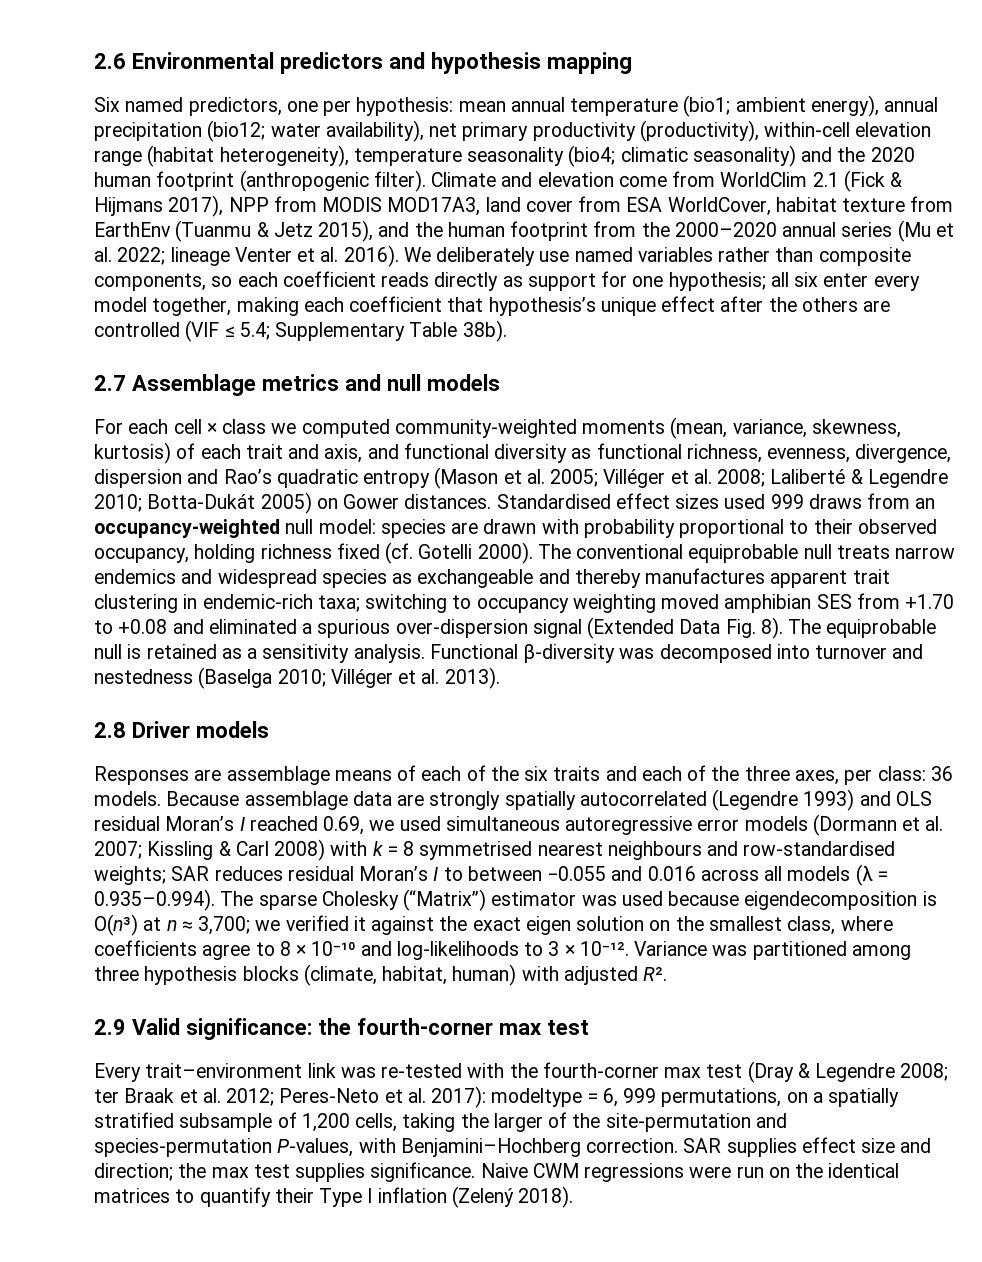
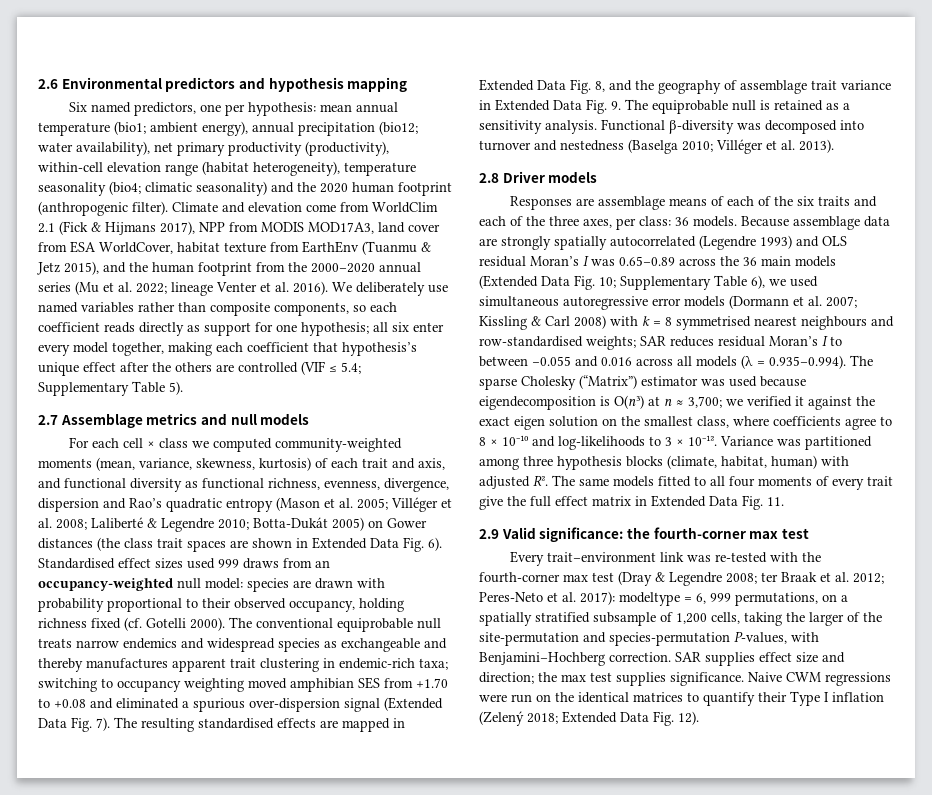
- We deliberately use named variables rather than composite components, so each coefficient reads directly as support for one hypothesis; all six enter every model together, making each coefficient that hypothesis’s unique effect after the others are controlled (VIF ≤ 5.4; Supplementary Table 38b).
+ We deliberately use named variables rather than composite components, so each coefficient reads directly as support for one hypothesis; all six enter every model together, making each coefficient that hypothesis’s unique effect after the others are controlled (VIF ≤ 5.4; Supplementary Table 5).
- For each cell × class we computed community-weighted moments (mean, variance, skewness, kurtosis) of each trait and axis, and functional diversity as functional richness, evenness, divergence, dispersion and Rao’s quadratic entropy (Mason et al. 2005; Villéger et al. 2008; Laliberté & Legendre 2010; Botta-Dukát 2005) on Gower distances.
+ For each cell × class we computed community-weighted moments (mean, variance, skewness, kurtosis) of each trait and axis, and functional diversity as functional richness, evenness, divergence, dispersion and Rao’s quadratic entropy (Mason et al. 2005; Villéger et al. 2008; Laliberté & Legendre 2010; Botta-Dukát 2005) on Gower distances (the class trait spaces are shown in Extended Data Fig. 6).
- The conventional equiprobable null treats narrow endemics and widespread species as exchangeable and thereby manufactures apparent trait clustering in endemic-rich taxa; switching to occupancy weighting moved amphibian SES from +1.70 to +0.08 and eliminated a spurious over-dispersion signal (Extended Data Fig. 8). The equiprobable null is retained as a sensitivity analysis.
+ The conventional equiprobable null treats narrow endemics and widespread species as exchangeable and thereby manufactures apparent trait clustering in endemic-rich taxa; switching to occupancy weighting moved amphibian SES from +1.70 to +0.08 and eliminated a spurious over-dispersion signal (Extended Data Fig. 7). The resulting standardised effects are mapped in Extended Data Fig. 8, and the geography of assemblage trait variance in Extended Data Fig. 9. The equiprobable null is retained as a sensitivity analysis.
- Because assemblage data are strongly spatially autocorrelated (Legendre 1993) and OLS residual Moran’s I reached 0.69, we used simultaneous autoregressive error models (Dormann et al. 2007;
+ Because assemblage data are strongly spatially autocorrelated (Legendre 1993) and OLS residual Moran’s I was 0.65–0.89 across the 36 main models (Extended Data Fig. 10; Supplementary Table 6), we used simultaneous autoregressive error models (Dormann et al. 2007;
- Variance was partitioned among three hypothesis blocks (climate, habitat, human) with adjusted R².
+ Variance was partitioned among three hypothesis blocks (climate, habitat, human) with adjusted R². The same models fitted to all four moments of every trait give the full effect matrix in Extended Data Fig. 11.
- Naive CWM regressions were run on the identical matrices to quantify their Type I inflation (Zelený 2018).
+ Naive CWM regressions were run on the identical matrices to quantify their Type I inflation (Zelený 2018; Extended Data Fig. 12).

